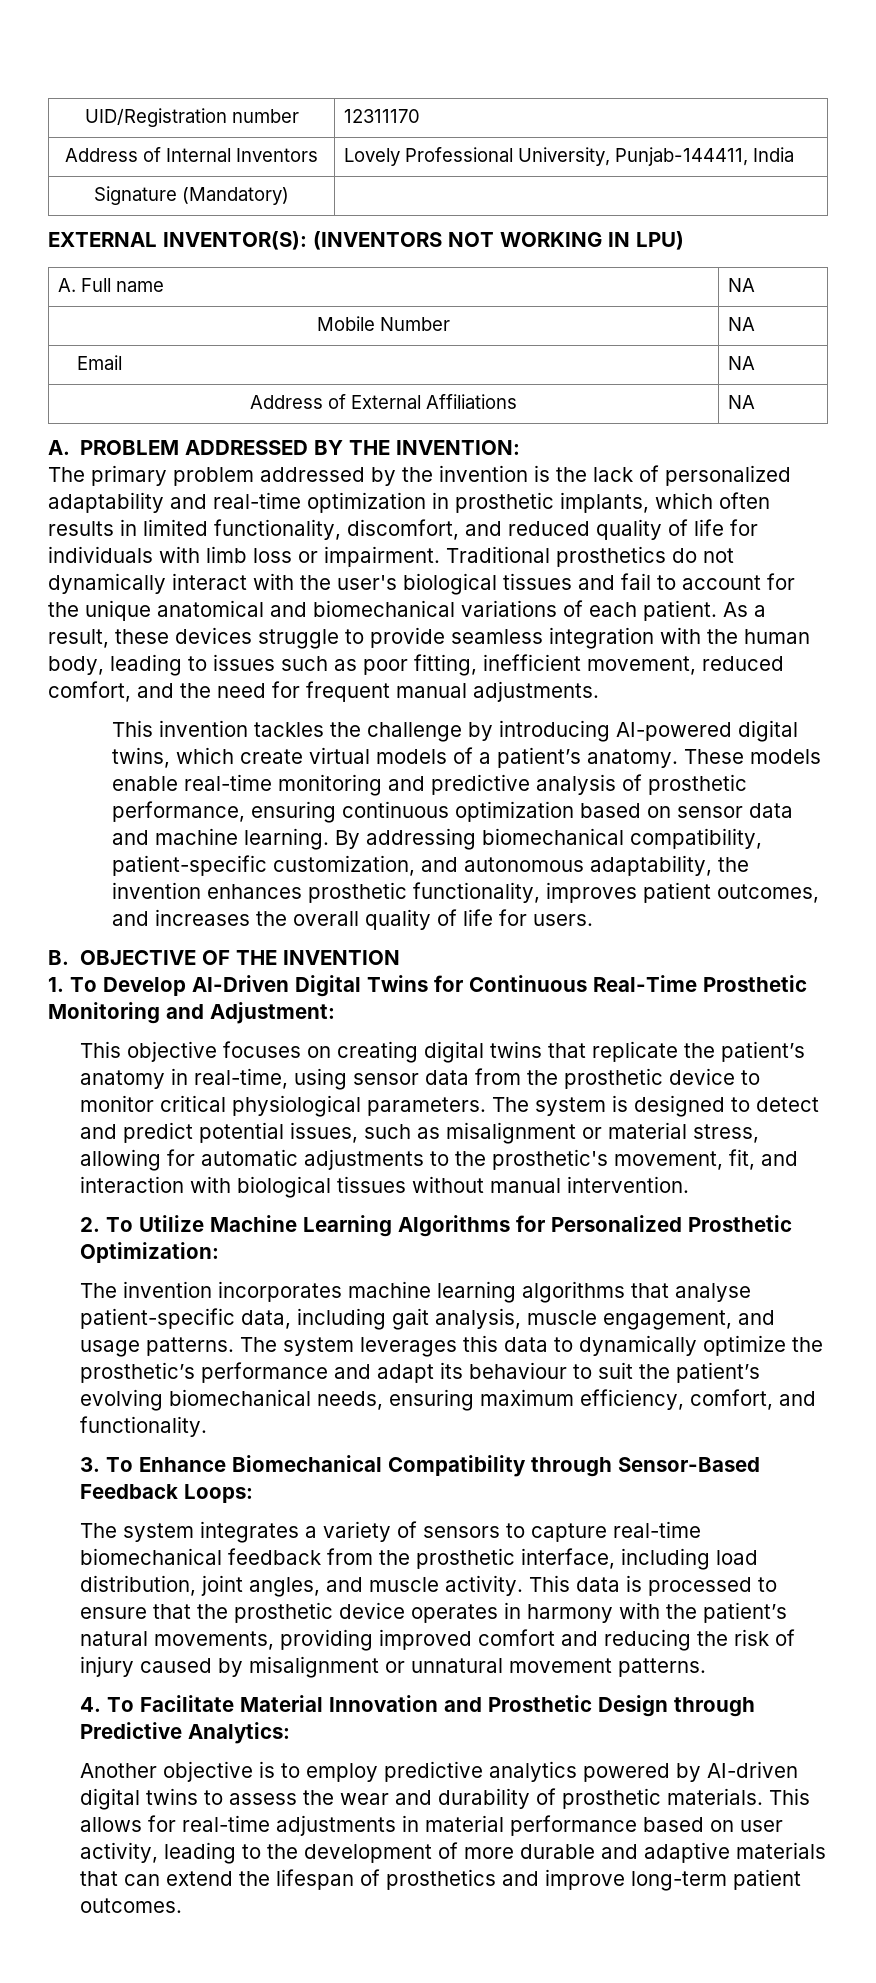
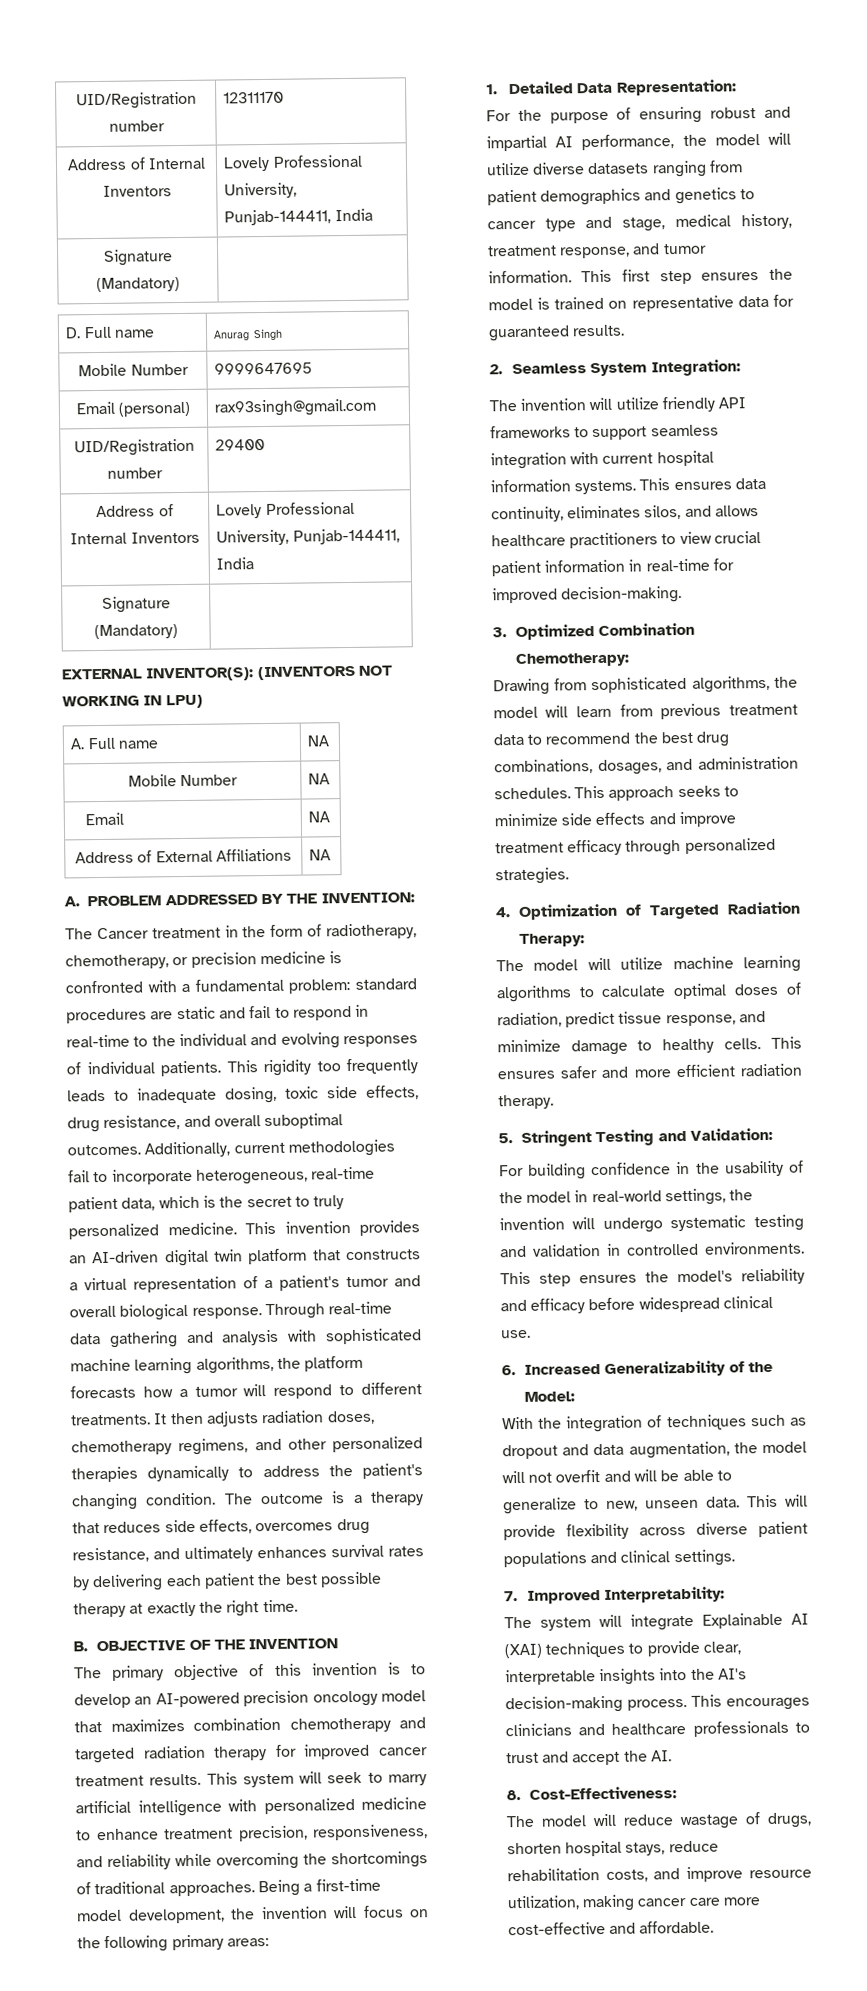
+ D. Full name | Anurag Singh
+ Mobile Number | 9999647695
+ Email (personal) | rax93singh@gmail.com
+ UID/Registration number | 29400
+ Address of Internal Inventors | Lovely Professional University, Punjab-144411, India
+ Signature (Mandatory) |
- The primary problem addressed by the invention is the lack of personalized adaptability and real-time optimization in prosthetic implants, which often results in limited functionality, discomfort, and reduced quality of life for individuals with limb loss or impairment. Traditional prosthetics do not dynamically interact with the user's biological tissues and fail to account for the unique anatomical and biomechanical variations of each patient. As a result, these devices struggle to provide seamless integration with the human body, leading to issues such as poor fitting, inefficient movement, reduced comfort, and the need for frequent manual adjustments.
- This invention tackles the challenge by introducing AI-powered digital twins, which create virtual models of a patient’s anatomy. These models enable real-time monitoring and predictive analysis of prosthetic performance, ensuring continuous optimization based on sensor data and machine learning. By addressing biomechanical compatibility, patient-specific customization, and autonomous adaptability, the invention enhances prosthetic functionality, improves patient outcomes, and increases the overall quality of life for users.
+ The Cancer treatment in the form of radiotherapy, chemotherapy, or precision medicine is confronted with a fundamental problem: standard procedures are static and fail to respond in real-time to the individual and evolving responses of individual patients. This rigidity too frequently leads to inadequate dosing, toxic side effects, drug resistance, and overall suboptimal outcomes. Additionally, current methodologies fail to incorporate heterogeneous, real-time patient data, which is the secret to truly personalized medicine. This invention provides an AI-driven digital twin platform that constructs a virtual representation of a patient's tumor and overall biological response. Through real-time data gathering and analysis with sophisticated machine learning algorithms, the platform forecasts how a tumor will respond to different treatments. It then adjusts radiation doses, chemotherapy regimens, and other personalized therapies dynamically to address the patient's changing condition. The outcome is a therapy that reduces side effects, overcomes drug resistance, and ultimately enhances survival rates by delivering each patient the best possible therapy at exactly the right time.
- 1. To Develop AI-Driven Digital Twins for Continuous Real-Time Prosthetic Monitoring and Adjustment:
- This objective focuses on creating digital twins that replicate the patient’s anatomy in real-time, using sensor data from the prosthetic device to monitor critical physiological parameters. The system is designed to detect and predict potential issues, such as misalignment or material stress, allowing for automatic adjustments to the prosthetic's movement, fit, and interaction with biological tissues without manual intervention.
- 2. To Utilize Machine Learning Algorithms for Personalized Prosthetic Optimization:
- The invention incorporates machine learning algorithms that analyse patient-specific data, including gait analysis, muscle engagement, and usage patterns. The system leverages this data to dynamically optimize the prosthetic’s performance and adapt its behaviour to suit the patient’s evolving biomechanical needs, ensuring maximum efficiency, comfort, and functionality.
- 3. To Enhance Biomechanical Compatibility through Sensor-Based Feedback Loops:
- The system integrates a variety of sensors to capture real-time biomechanical feedback from the prosthetic interface, including load distribution, joint angles, and muscle activity. This data is processed to ensure that the prosthetic device operates in harmony with the patient’s natural movements, providing improved comfort and reducing the risk of injury caused by misalignment or unnatural movement patterns.
- 4. To Facilitate Material Innovation and Prosthetic Design through Predictive Analytics:
- Another objective is to employ predictive analytics powered by AI-driven digital twins to assess the wear and durability of prosthetic materials. This allows for real-time adjustments in material performance based on user activity, leading to the development of more durable and adaptive materials that can extend the lifespan of prosthetics and improve long-term patient outcomes.
+ The primary objective of this invention is to develop an AI-powered precision oncology model that maximizes combination chemotherapy and targeted radiation therapy for improved cancer treatment results. This system will seek to marry artificial intelligence with personalized medicine to enhance treatment precision, responsiveness, and reliability while overcoming the shortcomings of traditional approaches. Being a first-time model development, the invention will focus on the following primary areas:
+ 1. Detailed Data Representation:
+ For the purpose of ensuring robust and impartial AI performance, the model will utilize diverse datasets ranging from patient demographics and genetics to cancer type and stage, medical history, treatment response, and tumor information. This first step ensures the model is trained on representative data for guaranteed results.
+ 2. Seamless System Integration:
+ The invention will utilize friendly API frameworks to support seamless integration with current hospital information systems. This ensures data continuity, eliminates silos, and allows healthcare practitioners to view crucial patient information in real-time for improved decision-making.
+ 3. Optimized Combination Chemotherapy:
+ Drawing from sophisticated algorithms, the model will learn from previous treatment data to recommend the best drug combinations, dosages, and administration schedules. This approach seeks to minimize side effects and improve treatment efficacy through personalized strategies.
+ 4. Optimization of Targeted Radiation Therapy:
+ The model will utilize machine learning algorithms to calculate optimal doses of radiation, predict tissue response, and minimize damage to healthy cells. This ensures safer and more efficient radiation therapy.
+ 5. Stringent Testing and Validation:
+ For building confidence in the usability of the model in real-world settings, the invention will undergo systematic testing and validation in controlled environments. This step ensures the model's reliability and efficacy before widespread clinical use.
+ 6. Increased Generalizability of the Model:
+ With the integration of techniques such as dropout and data augmentation, the model will not overfit and will be able to generalize to new, unseen data. This will provide flexibility across diverse patient populations and clinical settings.
+ 7. Improved Interpretability:
+ The system will integrate Explainable AI (XAI) techniques to provide clear, interpretable insights into the AI's decision-making process. This encourages clinicians and healthcare professionals to trust and accept the AI.
+ 8. Cost-Effectiveness:
+ The model will reduce wastage of drugs, shorten hospital stays, reduce rehabilitation costs, and improve resource utilization, making cancer care more cost-effective and affordable.

